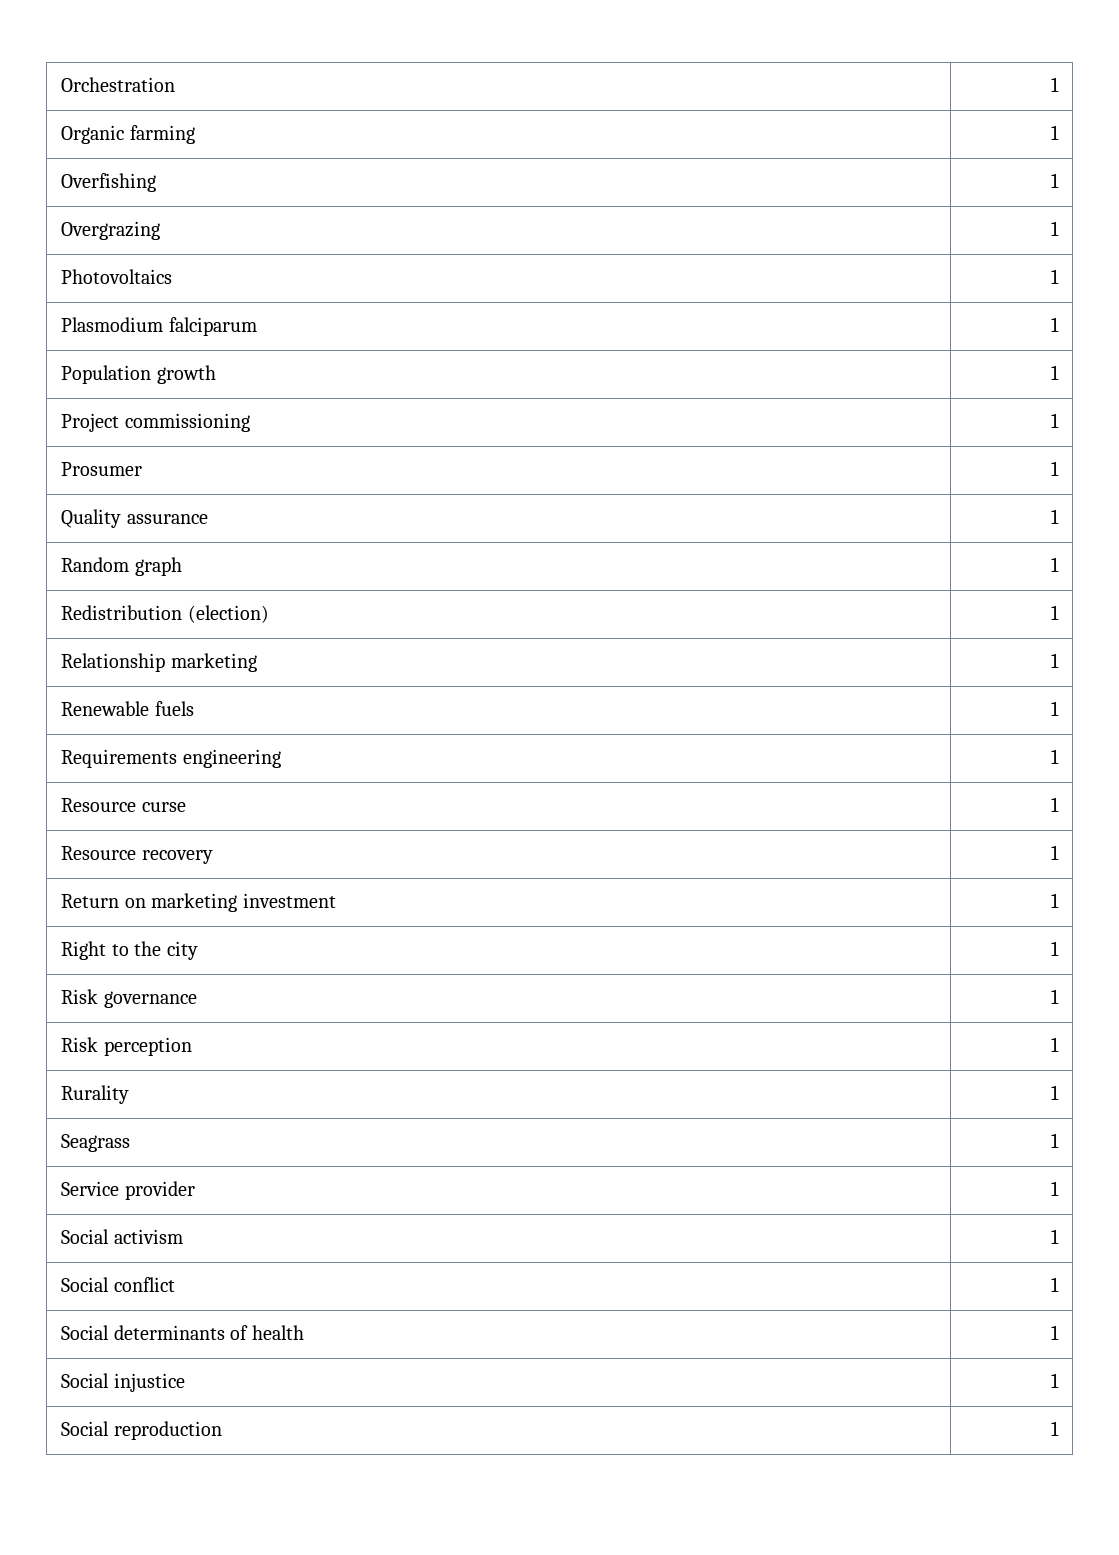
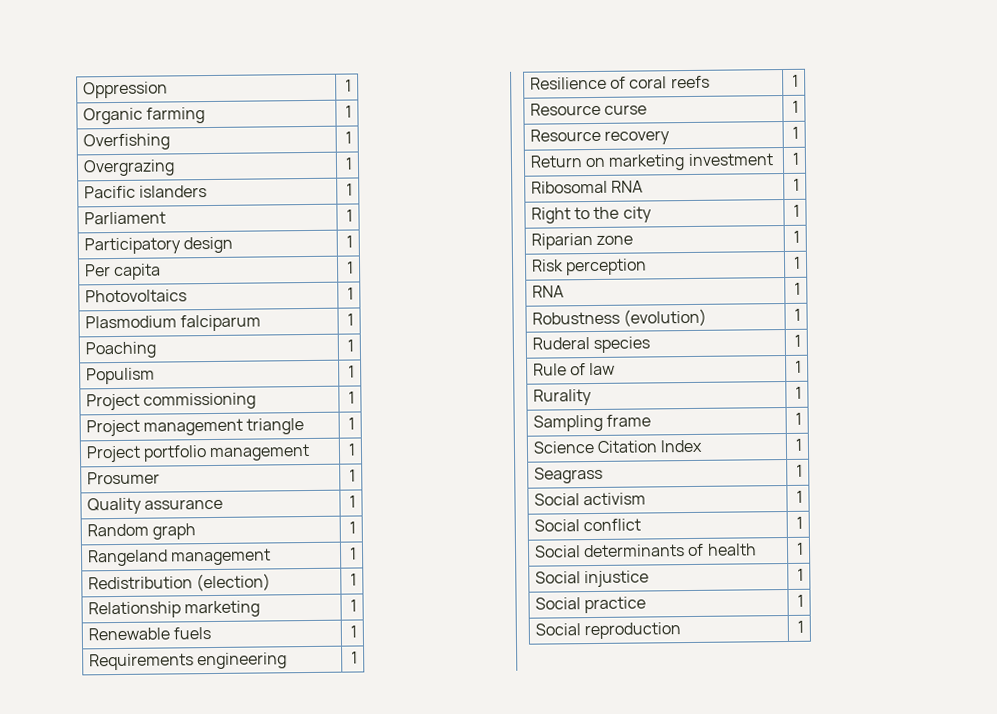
- Orchestration | 1
+ Oppression | 1
+ Pacific islanders | 1
+ Parliament | 1
+ Participatory design | 1
+ Per capita | 1
- Population growth | 1
+ Poaching | 1
+ Populism | 1
+ Project management triangle | 1
+ Project portfolio management | 1
+ Rangeland management | 1
+ Resilience of coral reefs | 1
+ Ribosomal RNA | 1
- Risk governance | 1
+ Riparian zone | 1
  Risk perception | 1
+ RNA | 1
+ Robustness (evolution) | 1
+ Ruderal species | 1
+ Rule of law | 1
+ Sampling frame | 1
+ Science Citation Index | 1
  Seagrass | 1
- Service provider | 1
+ Social practice | 1

